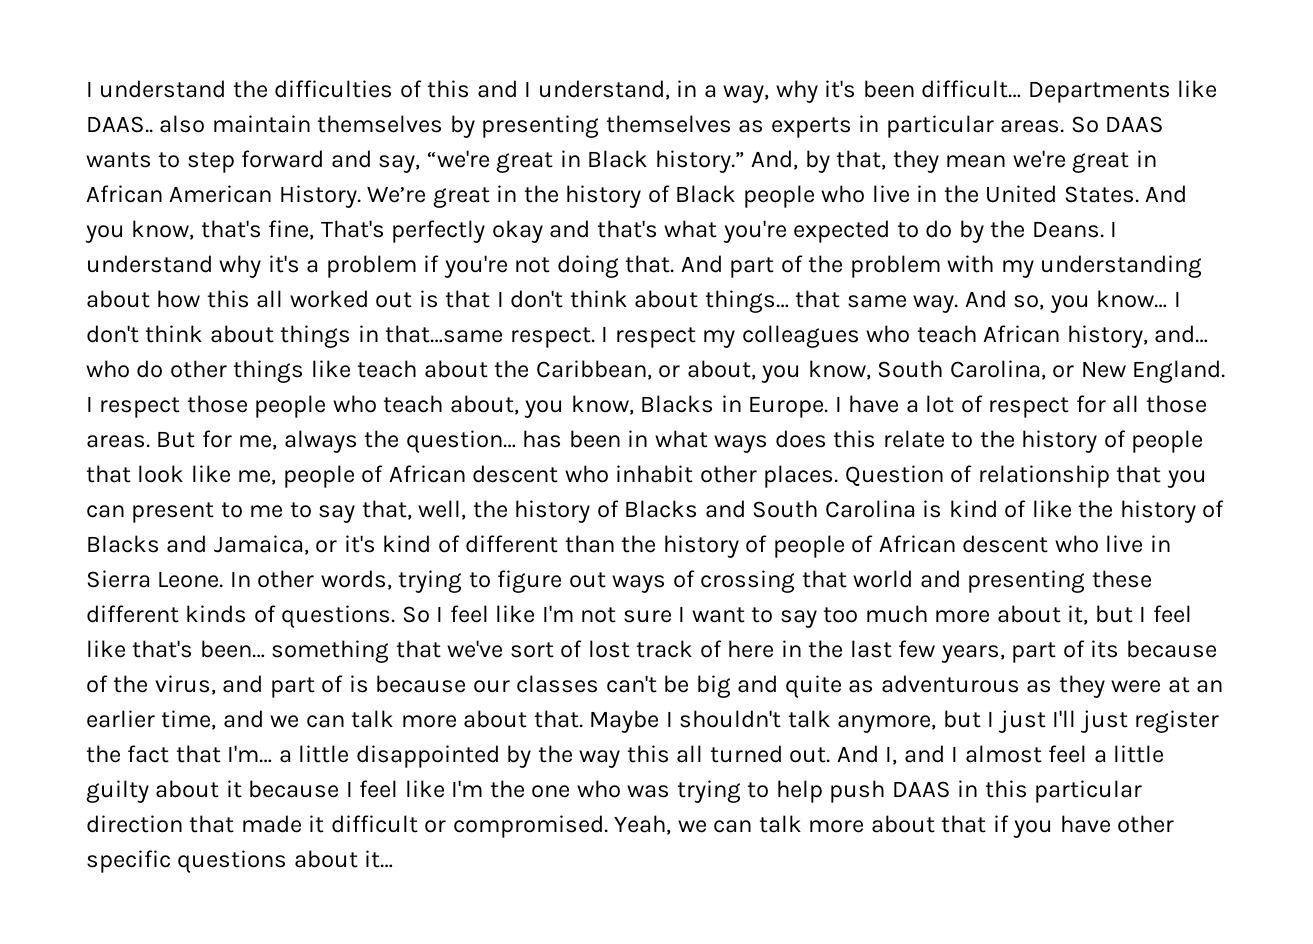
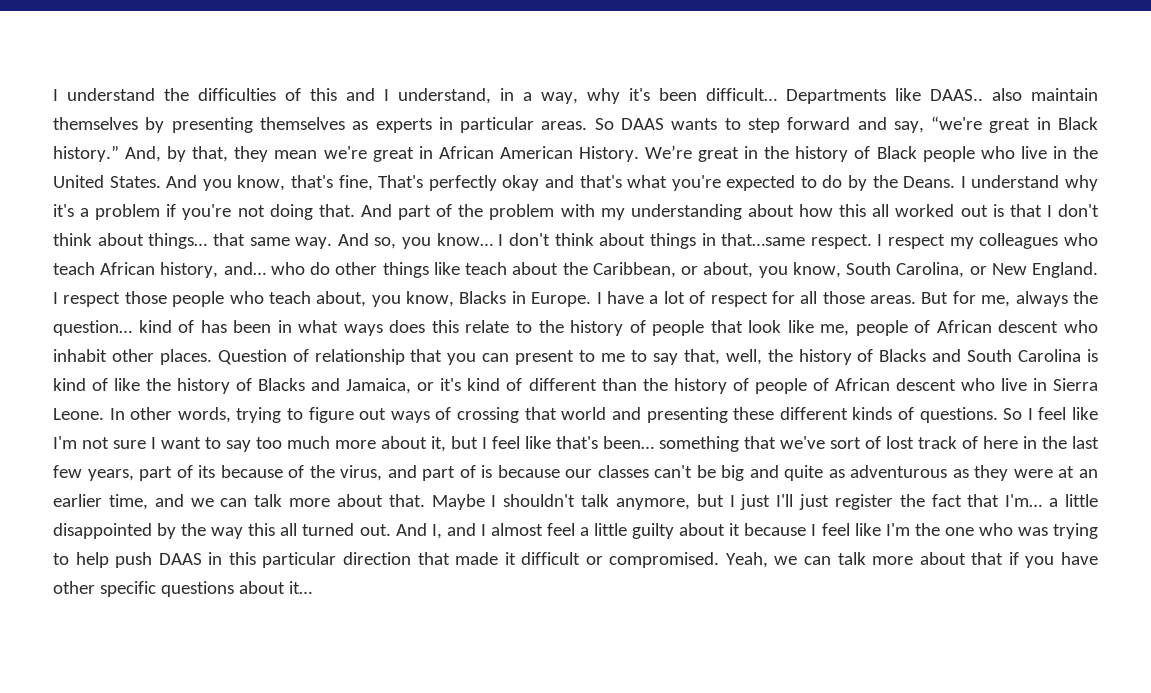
- But for me, always the question… has been in what ways does this relate to the history of people that look like me, people of African descent who inhabit other places.
+ But for me, always the question… kind of has been in what ways does this relate to the history of people that look like me, people of African descent who inhabit other places.

